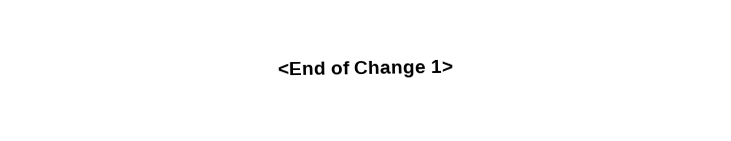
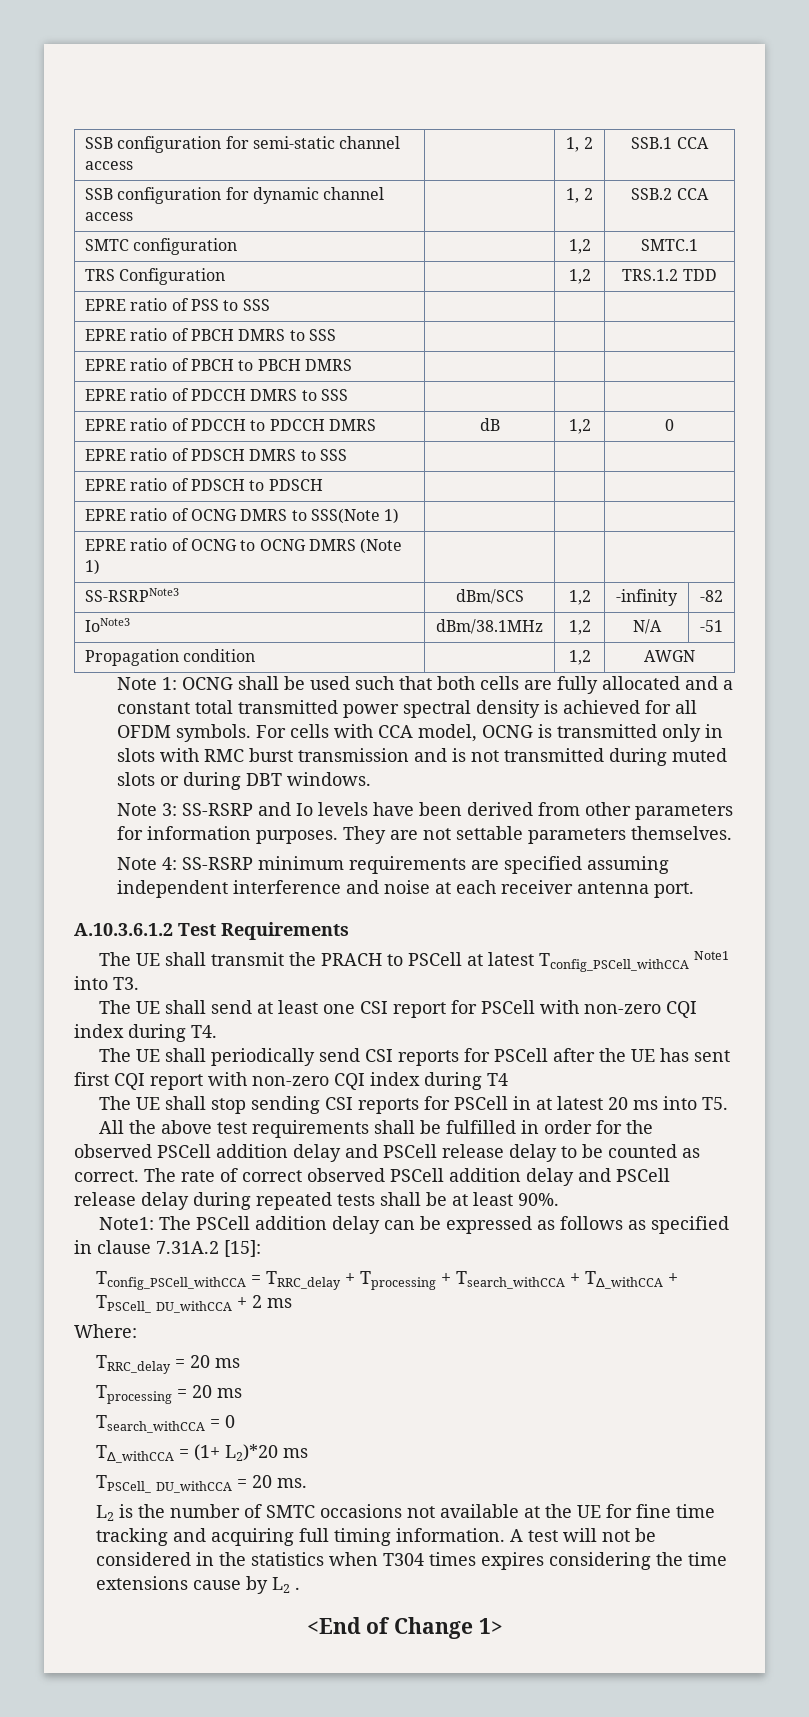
+ SSB configuration for semi-static channel access | | 1, 2 | SSB.1 CCA
+ SSB configuration for dynamic channel access | | 1, 2 | SSB.2 CCA
+ SMTC configuration | | 1,2 | SMTC.1
+ TRS Configuration | | 1,2 | TRS.1.2 TDD
+ EPRE ratio of PSS to SSS | | |
+ EPRE ratio of PBCH DMRS to SSS | | |
+ EPRE ratio of PBCH to PBCH DMRS | | |
+ EPRE ratio of PDCCH DMRS to SSS | | |
+ EPRE ratio of PDCCH to PDCCH DMRS | dB | 1,2 | 0
+ EPRE ratio of PDSCH DMRS to SSS | | |
+ EPRE ratio of PDSCH to PDSCH | | |
+ EPRE ratio of OCNG DMRS to SSS(Note 1) | | |
+ EPRE ratio of OCNG to OCNG DMRS (Note 1) | | |
+ SS-RSRPNote3 | dBm/SCS | 1,2 | -infinity | -82
+ IoNote3 | dBm/38.1MHz | 1,2 | N/A | -51
+ Propagation condition | | 1,2 | AWGN
+ Note 1: OCNG shall be used such that both cells are fully allocated and a constant total transmitted power spectral density is achieved for all OFDM symbols. For cells with CCA model, OCNG is transmitted only in slots with RMC burst transmission and is not transmitted during muted slots or during DBT windows.
+ Note 3: SS-RSRP and Io levels have been derived from other parameters for information purposes. They are not settable parameters themselves.
+ Note 4: SS-RSRP minimum requirements are specified assuming independent interference and noise at each receiver antenna port.
+ A.10.3.6.1.2 Test Requirements
+ The UE shall transmit the PRACH to PSCell at latest Tconfig_PSCell_withCCA Note1 into T3.
+ The UE shall send at least one CSI report for PSCell with non-zero CQI index during T4.
+ The UE shall periodically send CSI reports for PSCell after the UE has sent first CQI report with non-zero CQI index during T4
+ The UE shall stop sending CSI reports for PSCell in at latest 20 ms into T5.
+ All the above test requirements shall be fulfilled in order for the observed PSCell addition delay and PSCell release delay to be counted as correct. The rate of correct observed PSCell addition delay and PSCell release delay during repeated tests shall be at least 90%.
+ Note1: The PSCell addition delay can be expressed as follows as specified in clause 7.31A.2 [15]:
+ Tconfig_PSCell_withCCA = TRRC_delay + Tprocessing + Tsearch_withCCA + T∆_withCCA + TPSCell_ DU_withCCA + 2 ms
+ Where:
+ TRRC_delay = 20 ms
+ Tprocessing = 20 ms
+ Tsearch_withCCA = 0
+ T∆_withCCA = (1+ L2)*20 ms
+ TPSCell_ DU_withCCA = 20 ms.
+ L2 is the number of SMTC occasions not available at the UE for fine time tracking and acquiring full timing information. A test will not be considered in the statistics when T304 times expires considering the time extensions cause by L2 .

